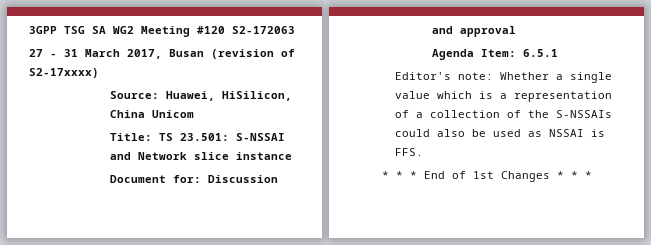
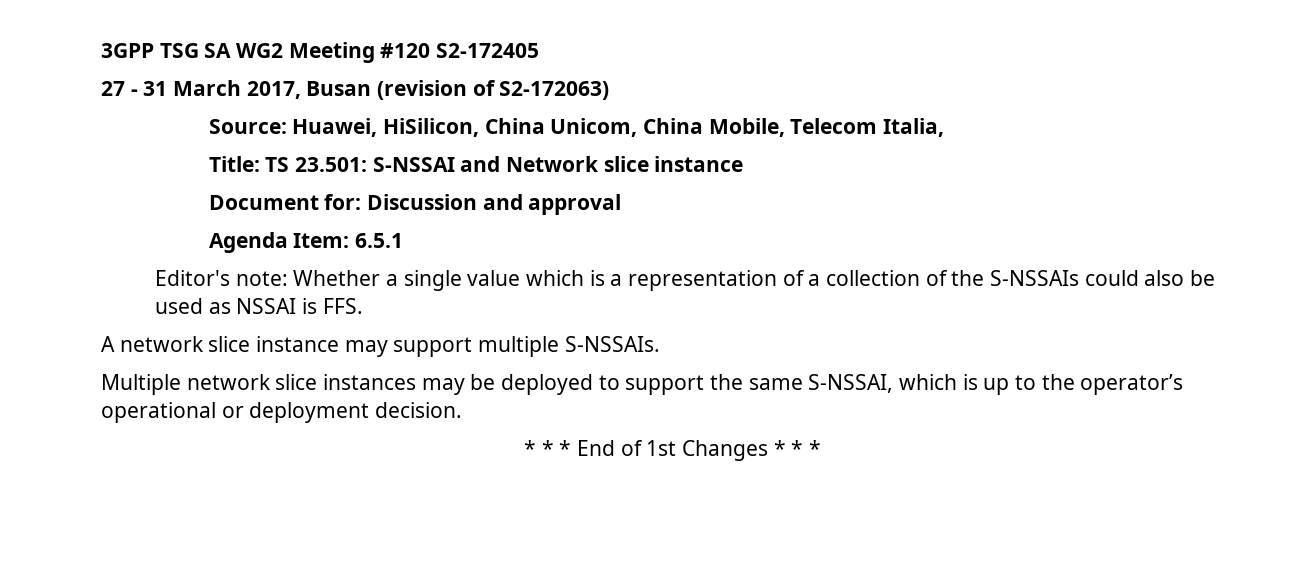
- 3GPP TSG SA WG2 Meeting #120 S2-172063
+ 3GPP TSG SA WG2 Meeting #120 S2-172405
- 27 - 31 March 2017, Busan (revision of S2-17xxxx)
+ 27 - 31 March 2017, Busan (revision of S2-172063)
- Source: Huawei, HiSilicon, China Unicom
+ Source: Huawei, HiSilicon, China Unicom, China Mobile, Telecom Italia,
+ A network slice instance may support multiple S-NSSAIs.
+ Multiple network slice instances may be deployed to support the same S-NSSAI, which is up to the operator’s operational or deployment decision.

